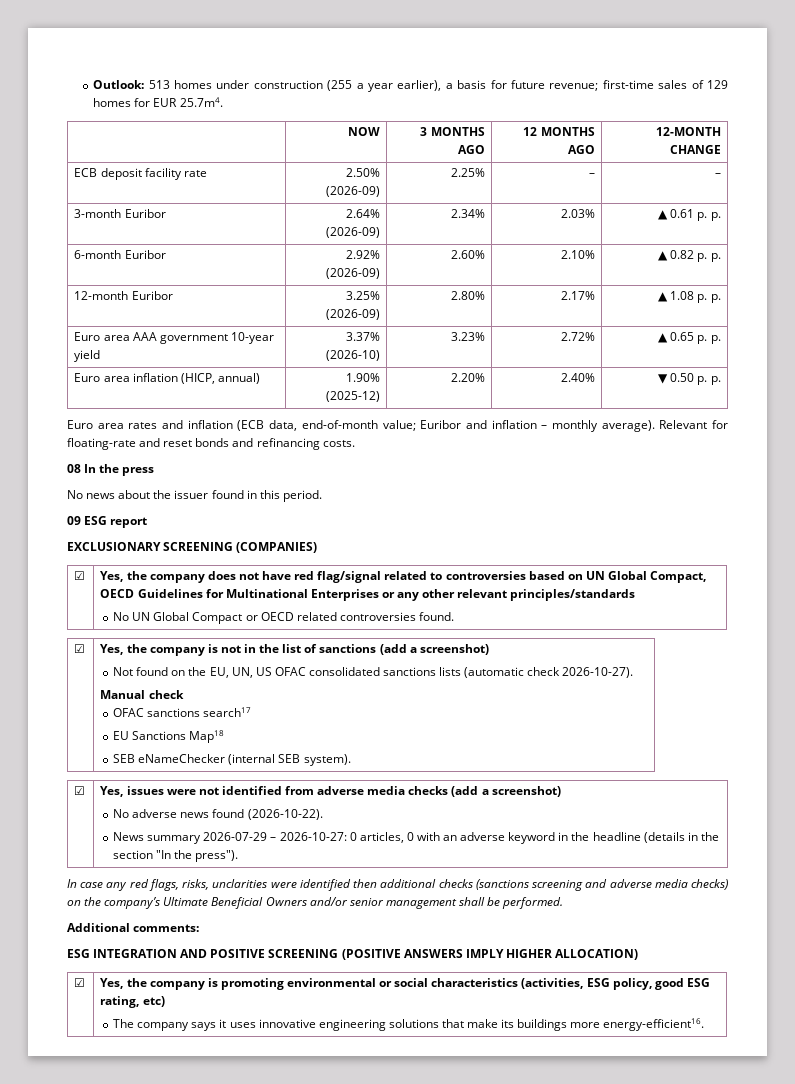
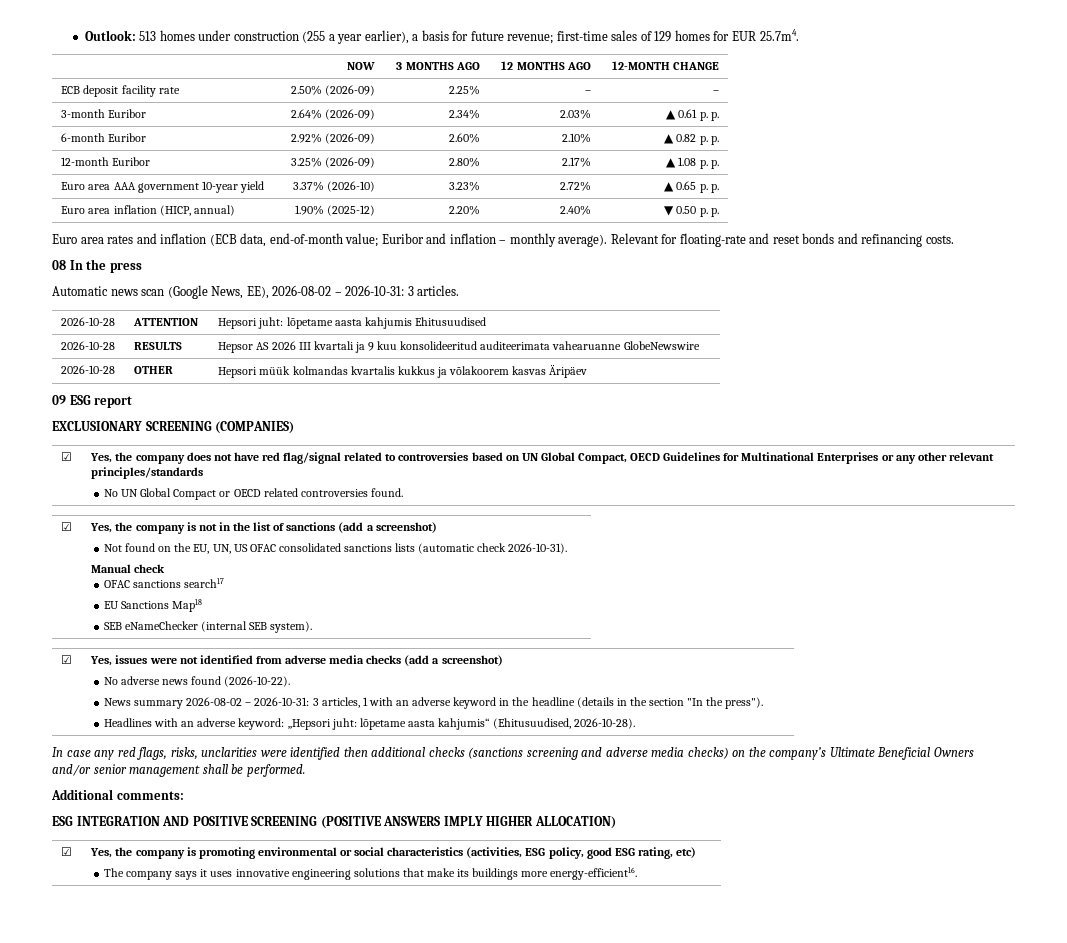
- No news about the issuer found in this period.
+ Automatic news scan (Google News, EE), 2026-08-02 – 2026-10-31: 3 articles.
+ 2026-10-28 | ATTENTION | Hepsori juht: lõpetame aasta kahjumis Ehitusuudised
+ 2026-10-28 | RESULTS | Hepsor AS 2026 III kvartali ja 9 kuu konsolideeritud auditeerimata vahearuanne GlobeNewswire
+ 2026-10-28 | OTHER | Hepsori müük kolmandas kvartalis kukkus ja võlakoorem kasvas Äripäev
- Not found on the EU, UN, US OFAC consolidated sanctions lists (automatic check 2026-10-27).
+ Not found on the EU, UN, US OFAC consolidated sanctions lists (automatic check 2026-10-31).
- News summary 2026-07-29 – 2026-10-27: 0 articles, 0 with an adverse keyword in the headline (details in the section "In the press").
+ News summary 2026-08-02 – 2026-10-31: 3 articles, 1 with an adverse keyword in the headline (details in the section "In the press").
+ Headlines with an adverse keyword: „Hepsori juht: lõpetame aasta kahjumis“ (Ehitusuudised, 2026-10-28).

